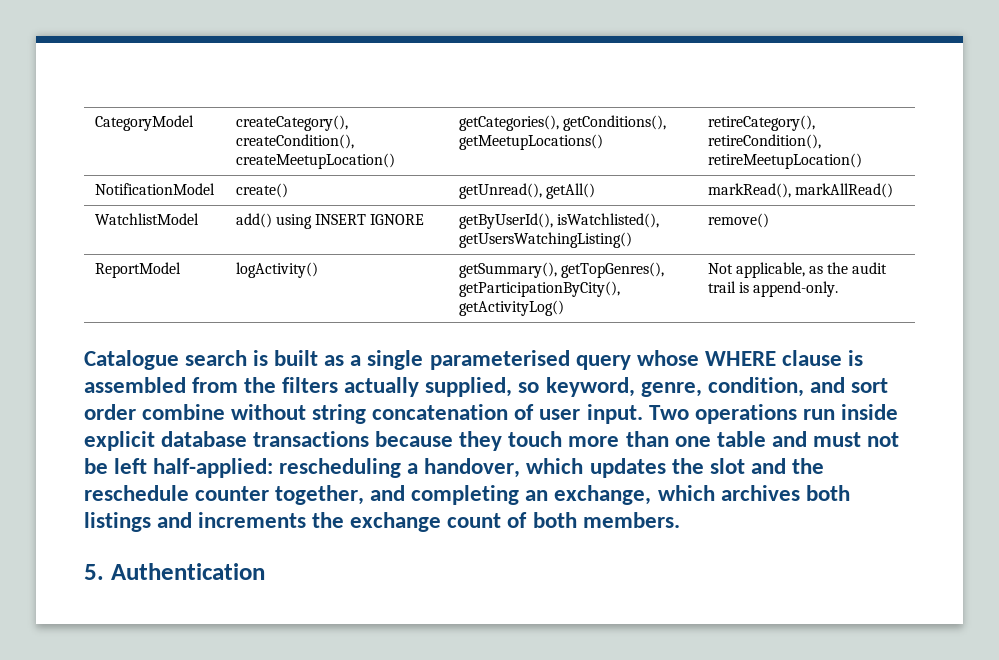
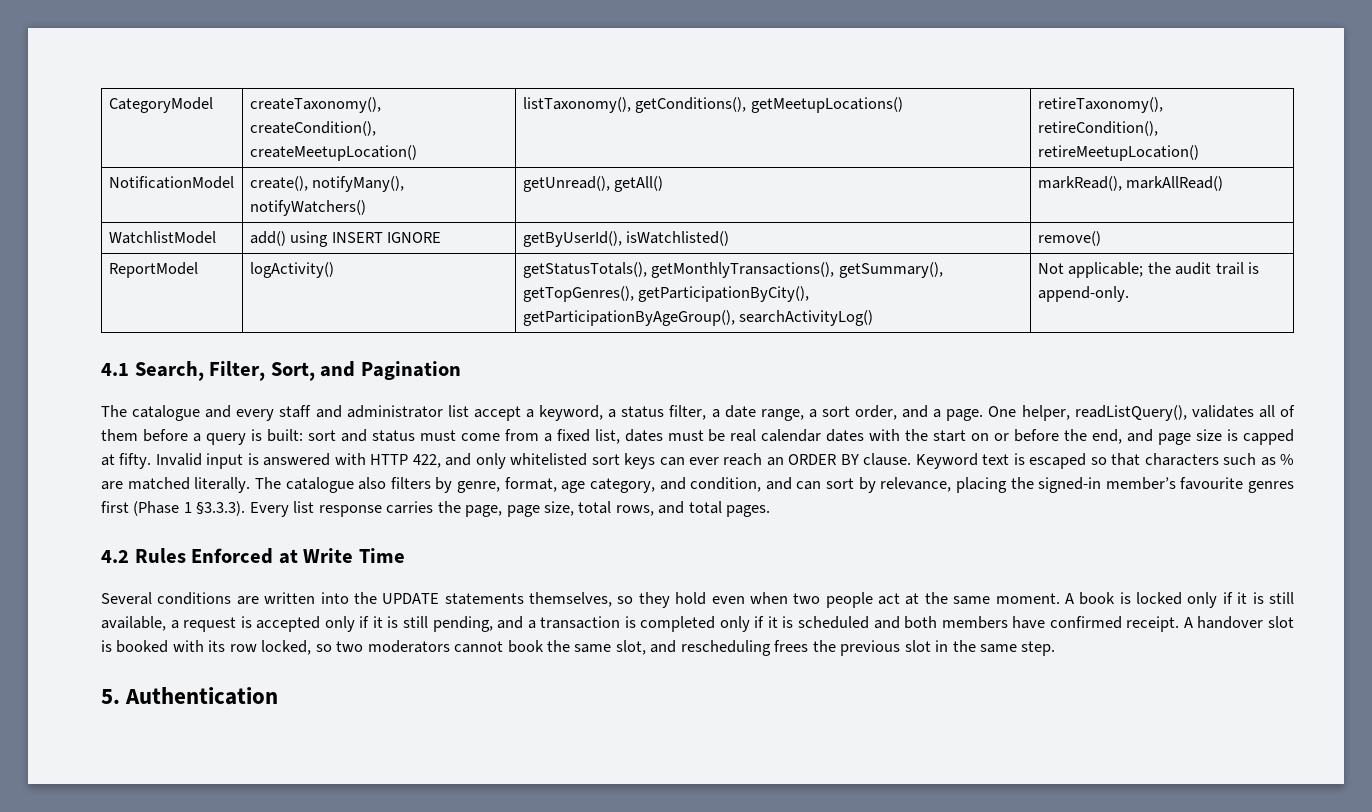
- CategoryModel | createCategory(), createCondition(), createMeetupLocation() | getCategories(), getConditions(), getMeetupLocations() | retireCategory(), retireCondition(), retireMeetupLocation()
+ CategoryModel | createTaxonomy(), createCondition(), createMeetupLocation() | listTaxonomy(), getConditions(), getMeetupLocations() | retireTaxonomy(), retireCondition(), retireMeetupLocation()
- NotificationModel | create() | getUnread(), getAll() | markRead(), markAllRead()
+ NotificationModel | create(), notifyMany(), notifyWatchers() | getUnread(), getAll() | markRead(), markAllRead()
- WatchlistModel | add() using INSERT IGNORE | getByUserId(), isWatchlisted(), getUsersWatchingListing() | remove()
+ WatchlistModel | add() using INSERT IGNORE | getByUserId(), isWatchlisted() | remove()
- ReportModel | logActivity() | getSummary(), getTopGenres(), getParticipationByCity(), getActivityLog() | Not applicable, as the audit trail is append-only.
+ ReportModel | logActivity() | getStatusTotals(), getMonthlyTransactions(), getSummary(), getTopGenres(), getParticipationByCity(), getParticipationByAgeGroup(), searchActivityLog() | Not applicable; the audit trail is append-only.
- Catalogue search is built as a single parameterised query whose WHERE clause is assembled from the filters actually supplied, so keyword, genre, condition, and sort order combine without string concatenation of user input. Two operations run inside explicit database transactions because they touch more than one table and must not be left half-applied: rescheduling a handover, which updates the slot and the reschedule counter together, and completing an exchange, which archives both listings and increments the exchange count of both members.
+ 4.1 Search, Filter, Sort, and Pagination
+ The catalogue and every staff and administrator list accept a keyword, a status filter, a date range, a sort order, and a page. One helper, readListQuery(), validates all of them before a query is built: sort and status must come from a fixed list, dates must be real calendar dates with the start on or before the end, and page size is capped at fifty. Invalid input is answered with HTTP 422, and only whitelisted sort keys can ever reach an ORDER BY clause. Keyword text is escaped so that characters such as % are matched literally. The catalogue also filters by genre, format, age category, and condition, and can sort by relevance, placing the signed-in member’s favourite genres first (Phase 1 §3.3.3). Every list response carries the page, page size, total rows, and total pages.
+ 4.2 Rules Enforced at Write Time
+ Several conditions are written into the UPDATE statements themselves, so they hold even when two people act at the same moment. A book is locked only if it is still available, a request is accepted only if it is still pending, and a transaction is completed only if it is scheduled and both members have confirmed receipt. A handover slot is booked with its row locked, so two moderators cannot book the same slot, and rescheduling frees the previous slot in the same step.

